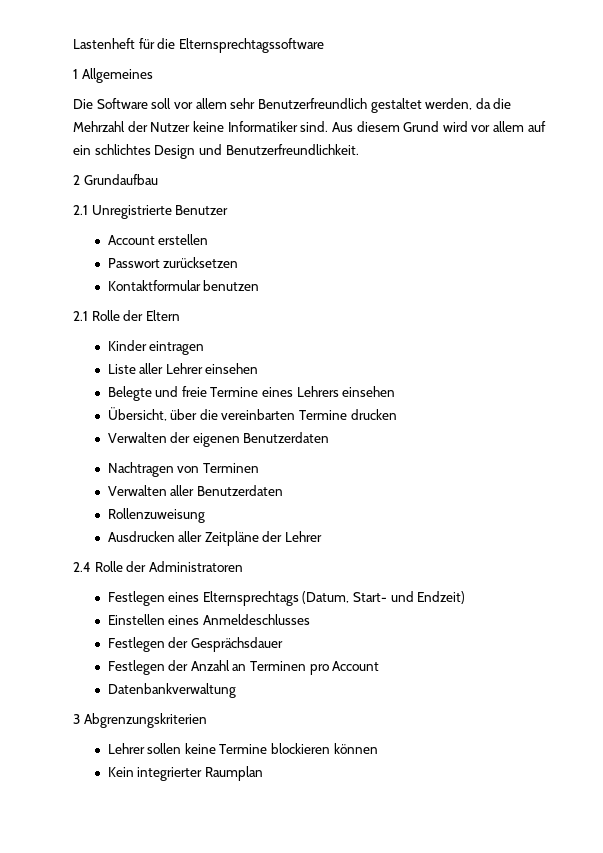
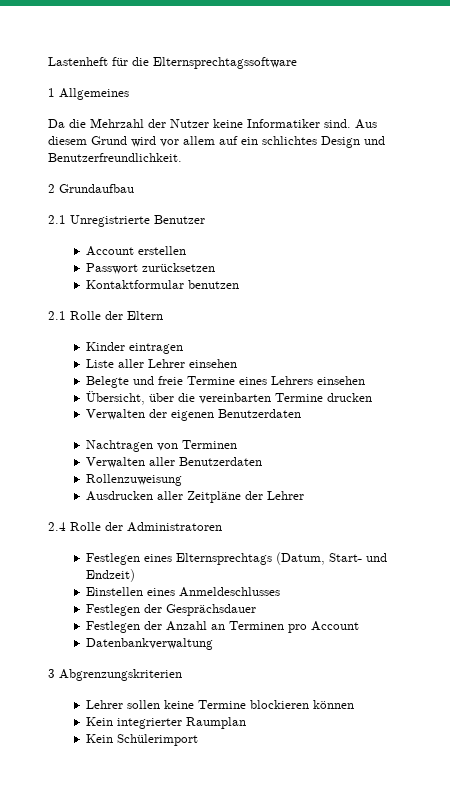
- Die Software soll vor allem sehr Benutzerfreundlich gestaltet werden, da die Mehrzahl der Nutzer keine Informatiker sind.
+ Da die Mehrzahl der Nutzer keine Informatiker sind.
+ Kein Schülerimport

